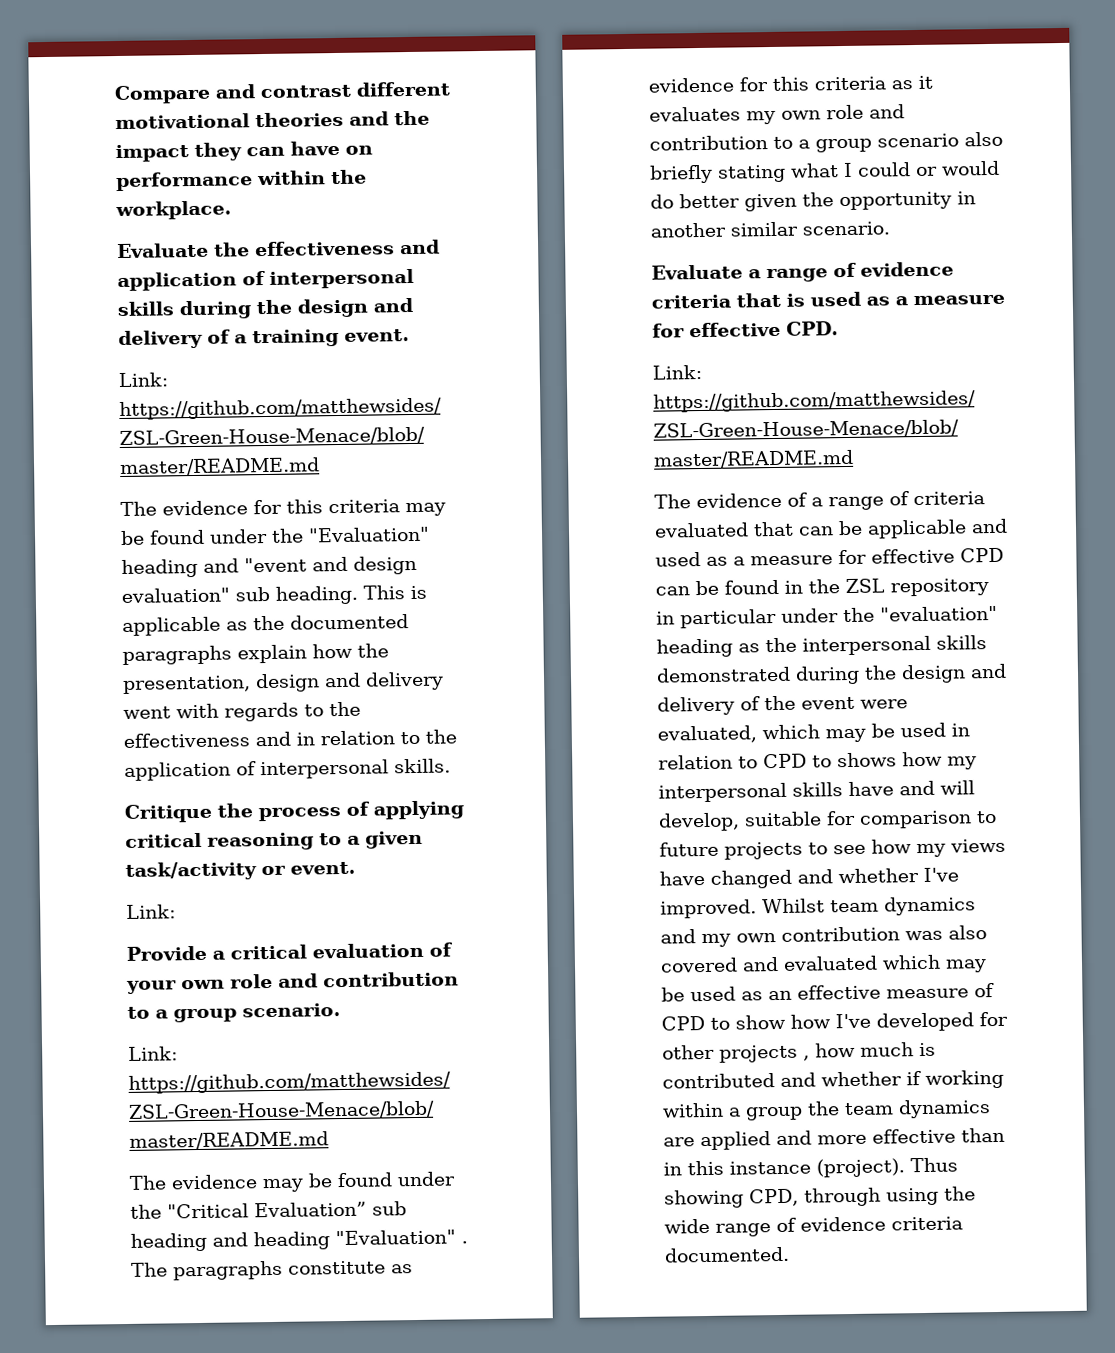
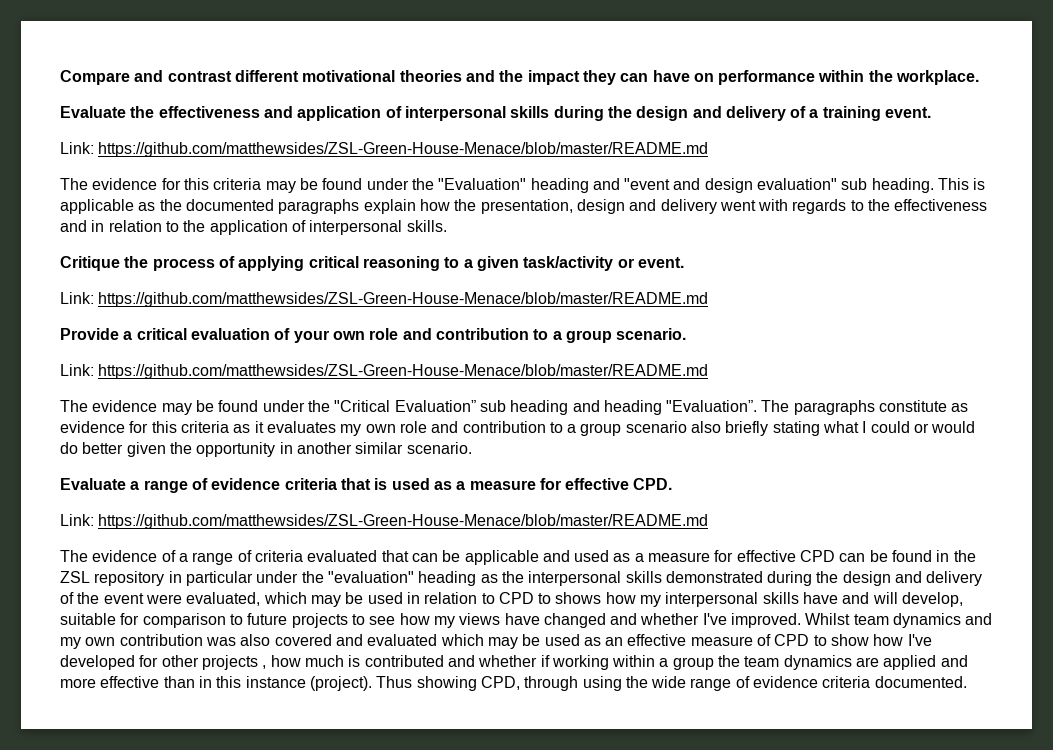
  Critique the process of applying critical reasoning to a given task/activity or event.
- Link:
+ Link: https://github.com/matthewsides/ZSL-Green-House-Menace/blob/master/README.md
- The evidence may be found under the "Critical Evaluation” sub heading and heading "Evaluation" .
+ The evidence may be found under the "Critical Evaluation” sub heading and heading "Evaluation”.

